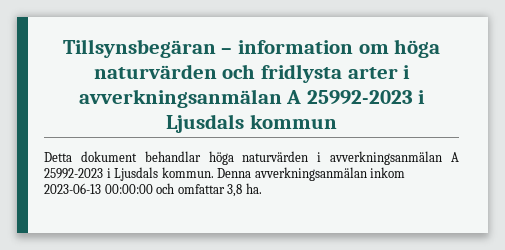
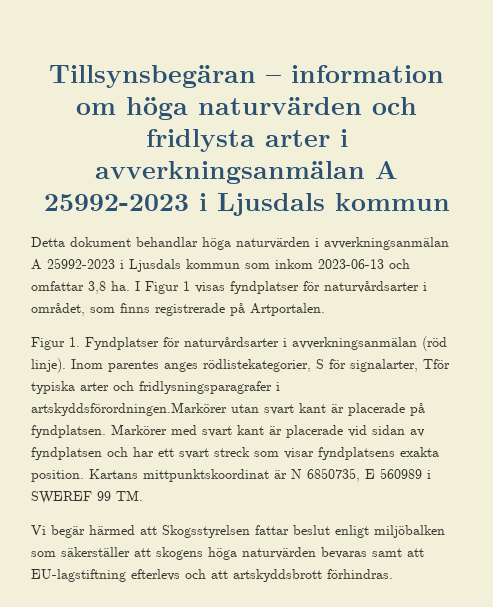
- Detta dokument behandlar höga naturvärden i avverkningsanmälan A 25992-2023 i Ljusdals kommun. Denna avverkningsanmälan inkom 2023-06-13 00:00:00 och omfattar 3,8 ha.
+ Detta dokument behandlar höga naturvärden i avverkningsanmälan A 25992-2023 i Ljusdals kommun som inkom 2023-06-13 och omfattar 3,8 ha.
+ I Figur 1 visas fyndplatser för naturvårdsarter i området, som finns registrerade på Artportalen.
+ Figur 1. Fyndplatser för naturvårdsarter i avverkningsanmälan (röd linje). Inom parentes anges rödlistekategorier, S för signalarter, Tför typiska arter och fridlysningsparagrafer i artskyddsförordningen.Markörer utan svart kant är placerade på fyndplatsen. Markörer med svart kant är placerade vid sidan av fyndplatsen och har ett svart streck som visar fyndplatsens exakta position. Kartans mittpunktskoordinat är N 6850735, E 560989 i SWEREF 99 TM.
+ Vi begär härmed att Skogsstyrelsen fattar beslut enligt miljöbalken som säkerställer att skogens höga naturvärden bevaras samt att EU-lagstiftning efterlevs och att artskyddsbrott förhindras.

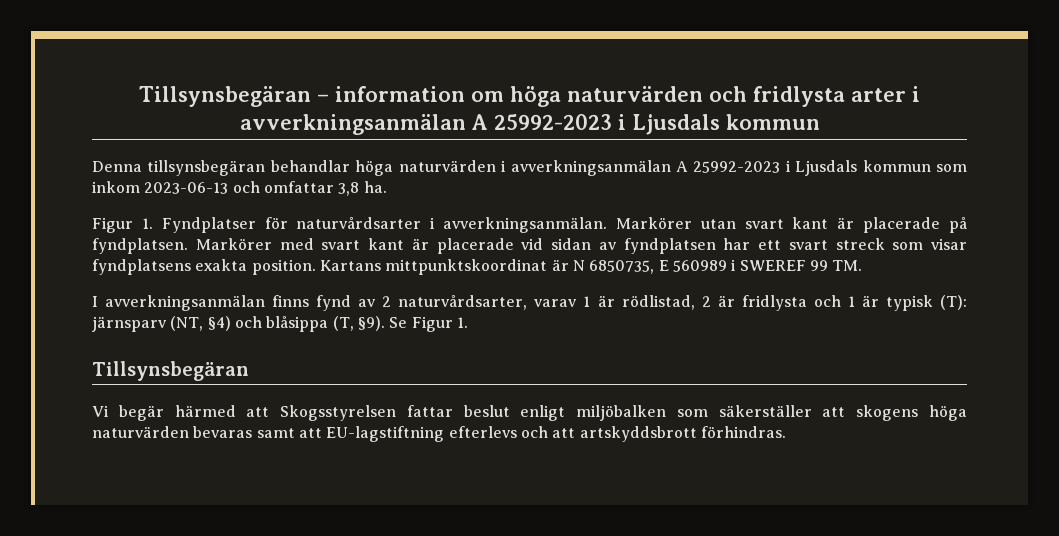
- Detta dokument behandlar höga naturvärden i avverkningsanmälan A 25992-2023 i Ljusdals kommun som inkom 2023-06-13 och omfattar 3,8 ha. I Figur 1 visas fyndplatser för naturvårdsarter i området, som finns registrerade på Artportalen.
+ Denna tillsynsbegäran behandlar höga naturvärden i avverkningsanmälan A 25992-2023 i Ljusdals kommun som inkom 2023-06-13 och omfattar 3,8 ha.
- Figur 1. Fyndplatser för naturvårdsarter i avverkningsanmälan (röd linje). Inom parentes anges rödlistekategorier, S för signalarter, Tför typiska arter och fridlysningsparagrafer i artskyddsförordningen.Markörer utan svart kant är placerade på fyndplatsen.
+ Figur 1. Fyndplatser för naturvårdsarter i avverkningsanmälan. Markörer utan svart kant är placerade på fyndplatsen.
- Markörer med svart kant är placerade vid sidan av fyndplatsen och har ett svart streck som visar fyndplatsens exakta position.
+ Markörer med svart kant är placerade vid sidan av fyndplatsen har ett svart streck som visar fyndplatsens exakta position.
+ I avverkningsanmälan finns fynd av 2 naturvårdsarter, varav 1 är rödlistad, 2 är fridlysta och 1 är typisk (T): järnsparv (NT, §4) och blåsippa (T, §9). Se Figur 1.
+ Tillsynsbegäran

